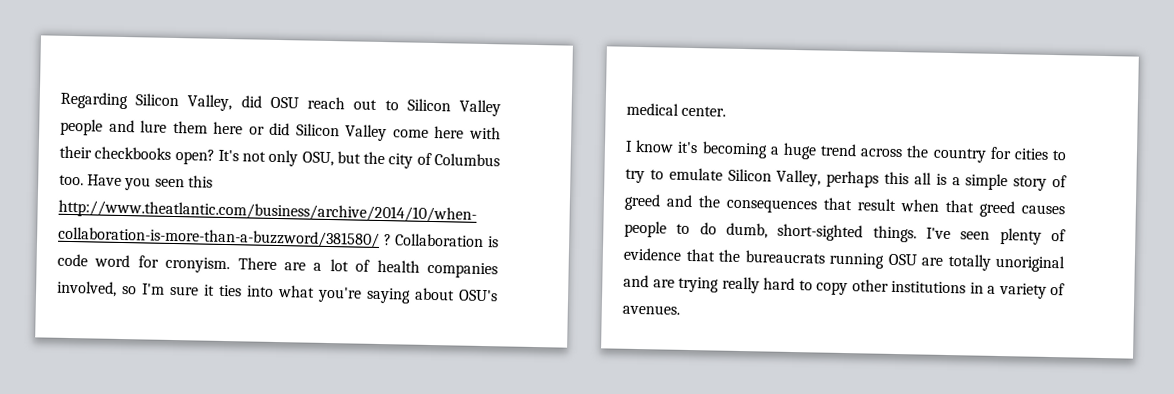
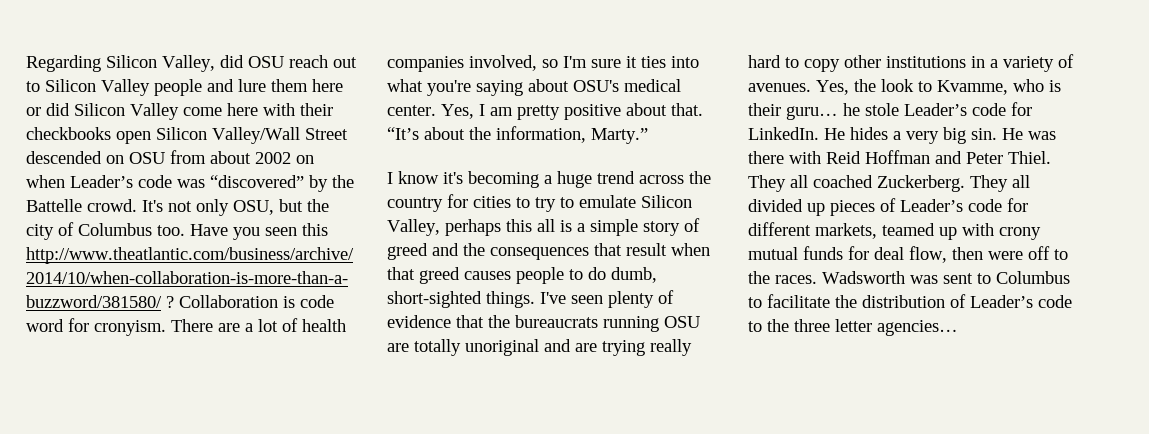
- Regarding Silicon Valley, did OSU reach out to Silicon Valley people and lure them here or did Silicon Valley come here with their checkbooks open?
+ Regarding Silicon Valley, did OSU reach out to Silicon Valley people and lure them here or did Silicon Valley come here with their checkbooks open Silicon Valley/Wall Street descended on OSU from about 2002 on when Leader’s code was “discovered” by the Battelle crowd.
+ Yes, I am pretty positive about that. “It’s about the information, Marty.”
+ Yes, the look to Kvamme, who is their guru… he stole Leader’s code for LinkedIn. He hides a very big sin. He was there with Reid Hoffman and Peter Thiel. They all coached Zuckerberg. They all divided up pieces of Leader’s code for different markets, teamed up with crony mutual funds for deal flow, then were off to the races. Wadsworth was sent to Columbus to facilitate the distribution of Leader’s code to the three letter agencies…

